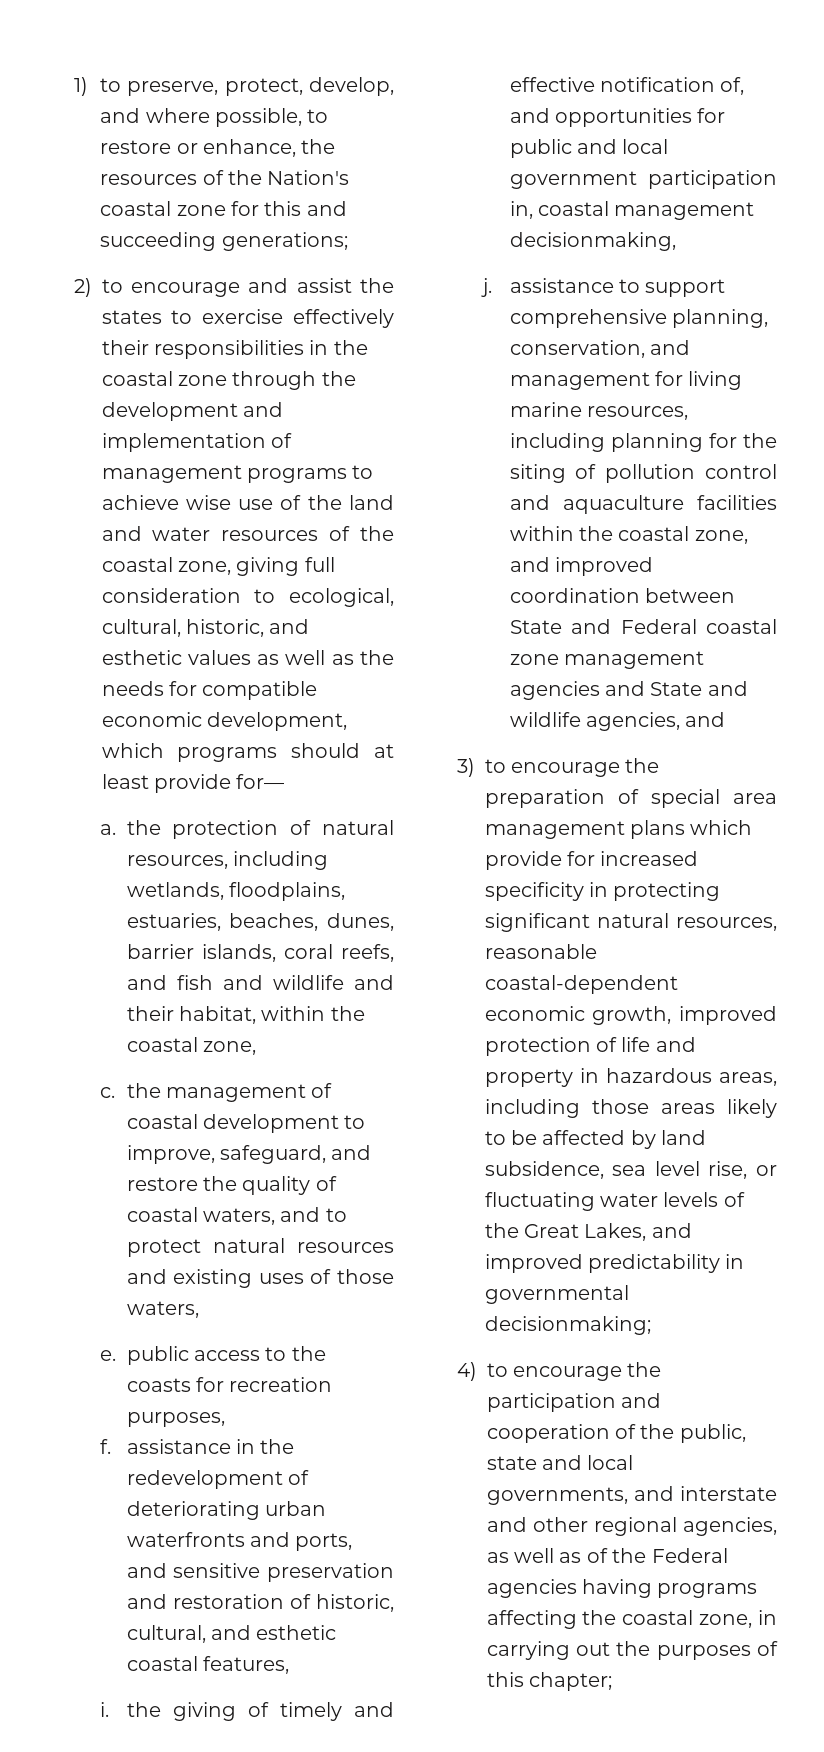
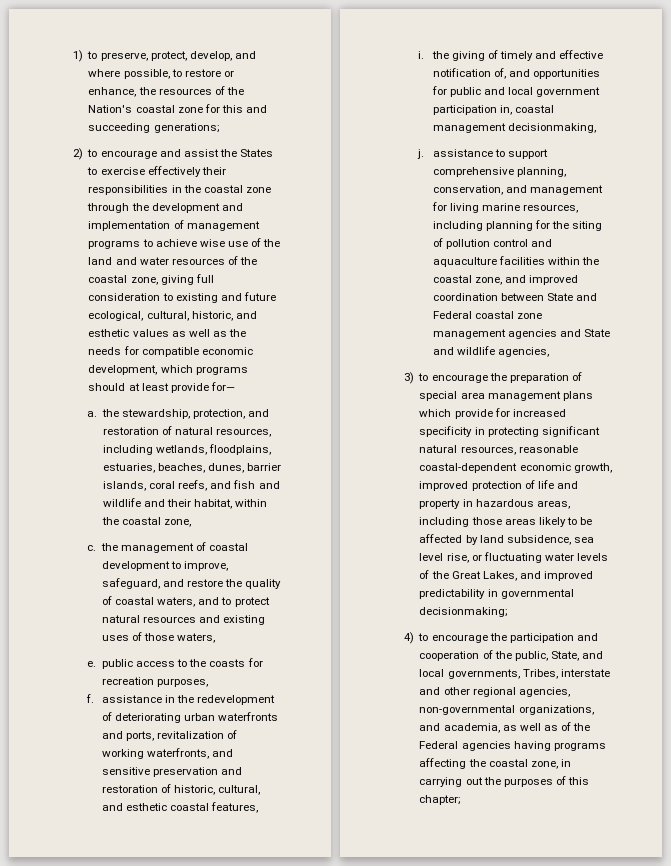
- 2) to encourage and assist the states to exercise effectively their responsibilities in the coastal zone through the development and implementation of management programs to achieve wise use of the land and water resources of the coastal zone, giving full consideration to ecological, cultural, historic, and esthetic values as well as the needs for compatible economic development, which programs should at least provide for—
+ 2) to encourage and assist the States to exercise effectively their responsibilities in the coastal zone through the development and implementation of management programs to achieve wise use of the land and water resources of the coastal zone, giving full consideration to existing and future ecological, cultural, historic, and esthetic values as well as the needs for compatible economic development, which programs should at least provide for—
- a. the protection of natural resources, including wetlands, floodplains, estuaries, beaches, dunes, barrier islands, coral reefs, and fish and wildlife and their habitat, within the coastal zone,
+ a. the stewardship, protection, and restoration of natural resources, including wetlands, floodplains, estuaries, beaches, dunes, barrier islands, coral reefs, and fish and wildlife and their habitat, within the coastal zone,
- f. assistance in the redevelopment of deteriorating urban waterfronts and ports, and sensitive preservation and restoration of historic, cultural, and esthetic coastal features,
+ f. assistance in the redevelopment of deteriorating urban waterfronts and ports, revitalization of working waterfronts, and sensitive preservation and restoration of historic, cultural, and esthetic coastal features,
- j. assistance to support comprehensive planning, conservation, and management for living marine resources, including planning for the siting of pollution control and aquaculture facilities within the coastal zone, and improved coordination between State and Federal coastal zone management agencies and State and wildlife agencies, and
+ j. assistance to support comprehensive planning, conservation, and management for living marine resources, including planning for the siting of pollution control and aquaculture facilities within the coastal zone, and improved coordination between State and Federal coastal zone management agencies and State and wildlife agencies,
- 4) to encourage the participation and cooperation of the public, state and local governments, and interstate and other regional agencies, as well as of the Federal agencies having programs affecting the coastal zone, in carrying out the purposes of this chapter;
+ 4) to encourage the participation and cooperation of the public, State, and local governments, Tribes, interstate and other regional agencies, non-governmental organizations, and academia, as well as of the Federal agencies having programs affecting the coastal zone, in carrying out the purposes of this chapter;

